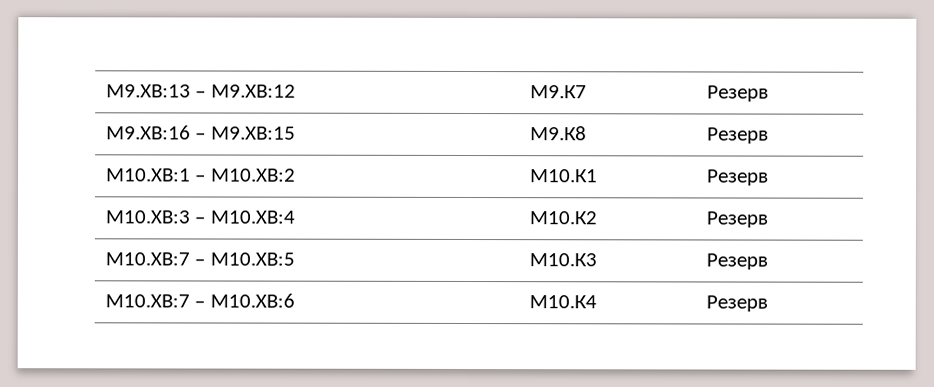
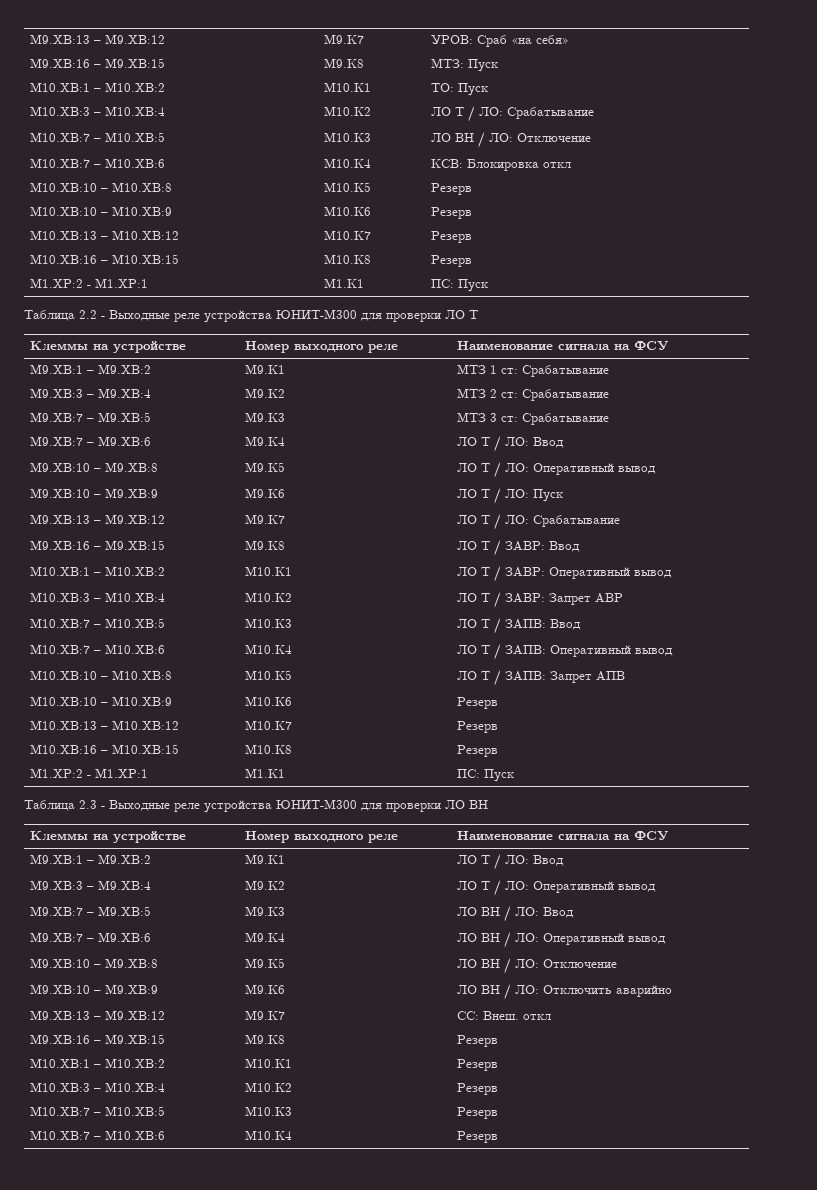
- М9.XВ:13 – М9.XB:12 | М9.К7 | Резерв
+ М9.XВ:13 – М9.XB:12 | М9.К7 | УРОВ: Сраб «на себя»
+ М9.XВ:16 – М9.XB:15 | М9.К8 | МТЗ: Пуск
+ М10.XВ:1 – М10.XB:2 | М10.К1 | ТО: Пуск
+ М10.XВ:3 – М10.XB:4 | М10.К2 | ЛО Т / ЛО: Срабатывание
+ М10.XВ:7 – М10.XB:5 | М10.К3 | ЛО ВН / ЛО: Отключение
+ М10.XВ:7 – М10.XB:6 | М10.К4 | КСВ: Блокировка откл
+ М10.XВ:10 – М10.XB:8 | М10.К5 | Резерв
+ М10.XВ:10 – М10.XB:9 | М10.К6 | Резерв
+ М10.XВ:13 – М10.XB:12 | М10.К7 | Резерв
+ М10.XВ:16 – М10.XB:15 | М10.К8 | Резерв
+ М1.XP:2 - М1.XP:1 | М1.К1 | ПС: Пуск
+ Таблица 2.2 - Выходные реле устройства ЮНИТ-М300 для проверки ЛО Т
+ Клеммы на устройстве | Номер выходного реле | Наименование сигнала на ФСУ
+ М9.XВ:1 – М9.XB:2 | М9.К1 | МТЗ 1 ст: Срабатывание
+ М9.XВ:3 – М9.XB:4 | М9.К2 | МТЗ 2 ст: Срабатывание
+ М9.XВ:7 – М9.XB:5 | М9.К3 | МТЗ 3 ст: Срабатывание
+ М9.XВ:7 – М9.XB:6 | М9.К4 | ЛО Т / ЛО: Ввод
+ М9.XВ:10 – М9.XB:8 | М9.К5 | ЛО Т / ЛО: Оперативный вывод
+ М9.XВ:10 – М9.XB:9 | М9.К6 | ЛО Т / ЛО: Пуск
+ М9.XВ:13 – М9.XB:12 | М9.К7 | ЛО Т / ЛО: Срабатывание
+ М9.XВ:16 – М9.XB:15 | М9.К8 | ЛО Т / ЗАВР: Ввод
+ М10.XВ:1 – М10.XB:2 | М10.К1 | ЛО Т / ЗАВР: Оперативный вывод
+ М10.XВ:3 – М10.XB:4 | М10.К2 | ЛО Т / ЗАВР: Запрет АВР
+ М10.XВ:7 – М10.XB:5 | М10.К3 | ЛО Т / ЗАПВ: Ввод
+ М10.XВ:7 – М10.XB:6 | М10.К4 | ЛО Т / ЗАПВ: Оперативный вывод
+ М10.XВ:10 – М10.XB:8 | М10.К5 | ЛО Т / ЗАПВ: Запрет АПВ
+ М10.XВ:10 – М10.XB:9 | М10.К6 | Резерв
+ М10.XВ:13 – М10.XB:12 | М10.К7 | Резерв
+ М10.XВ:16 – М10.XB:15 | М10.К8 | Резерв
+ М1.XP:2 - М1.XP:1 | М1.К1 | ПС: Пуск
+ Таблица 2.3 - Выходные реле устройства ЮНИТ-М300 для проверки ЛО ВН
+ Клеммы на устройстве | Номер выходного реле | Наименование сигнала на ФСУ
+ М9.XВ:1 – М9.XB:2 | М9.К1 | ЛО Т / ЛО: Ввод
+ М9.XВ:3 – М9.XB:4 | М9.К2 | ЛО Т / ЛО: Оперативный вывод
+ М9.XВ:7 – М9.XB:5 | М9.К3 | ЛО ВН / ЛО: Ввод
+ М9.XВ:7 – М9.XB:6 | М9.К4 | ЛО ВН / ЛО: Оперативный вывод
+ М9.XВ:10 – М9.XB:8 | М9.К5 | ЛО ВН / ЛО: Отключение
+ М9.XВ:10 – М9.XB:9 | М9.К6 | ЛО ВН / ЛО: Отключить аварийно
+ М9.XВ:13 – М9.XB:12 | М9.К7 | СС: Внеш. откл

